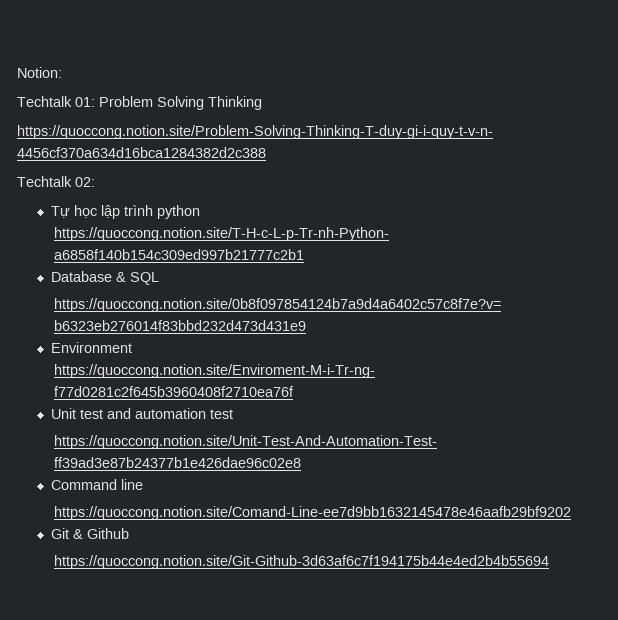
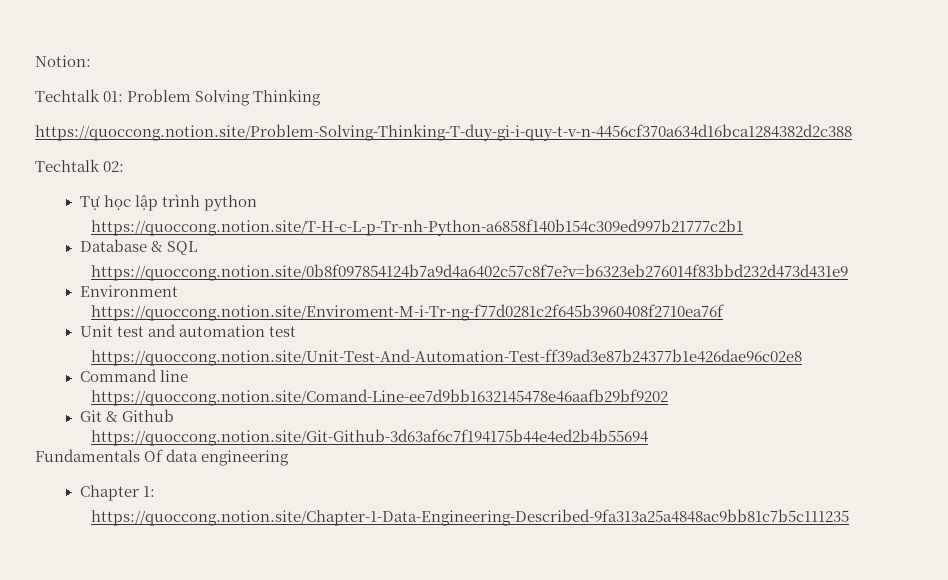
+ Fundamentals Of data engineering
+ Chapter 1:
+ https://quoccong.notion.site/Chapter-1-Data-Engineering-Described-9fa313a25a4848ac9bb81c7b5c111235

